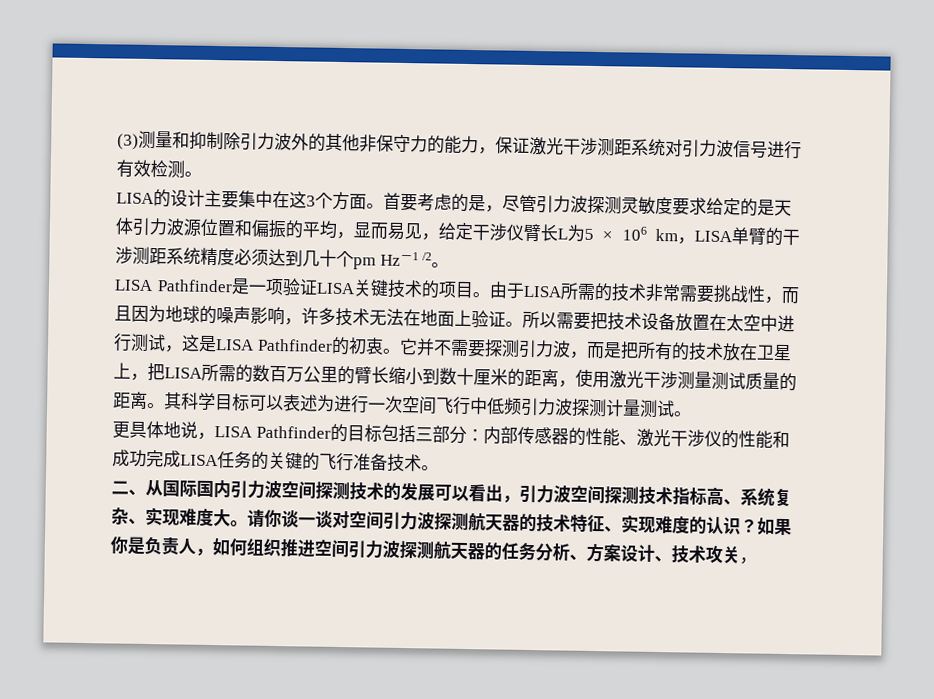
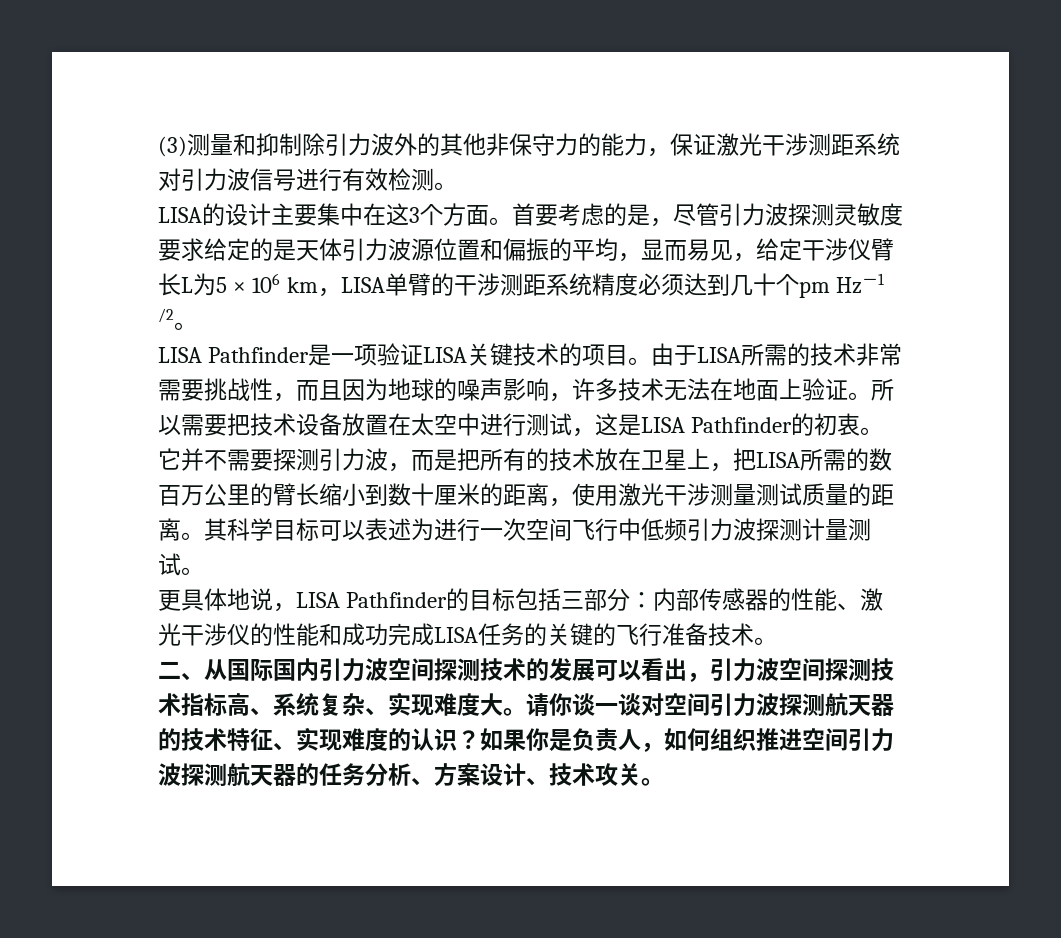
- 如果你是负责人，如何组织推进空间引力波探测航天器的任务分析、方案设计、技术攻关，
+ 如果你是负责人，如何组织推进空间引力波探测航天器的任务分析、方案设计、技术攻关。

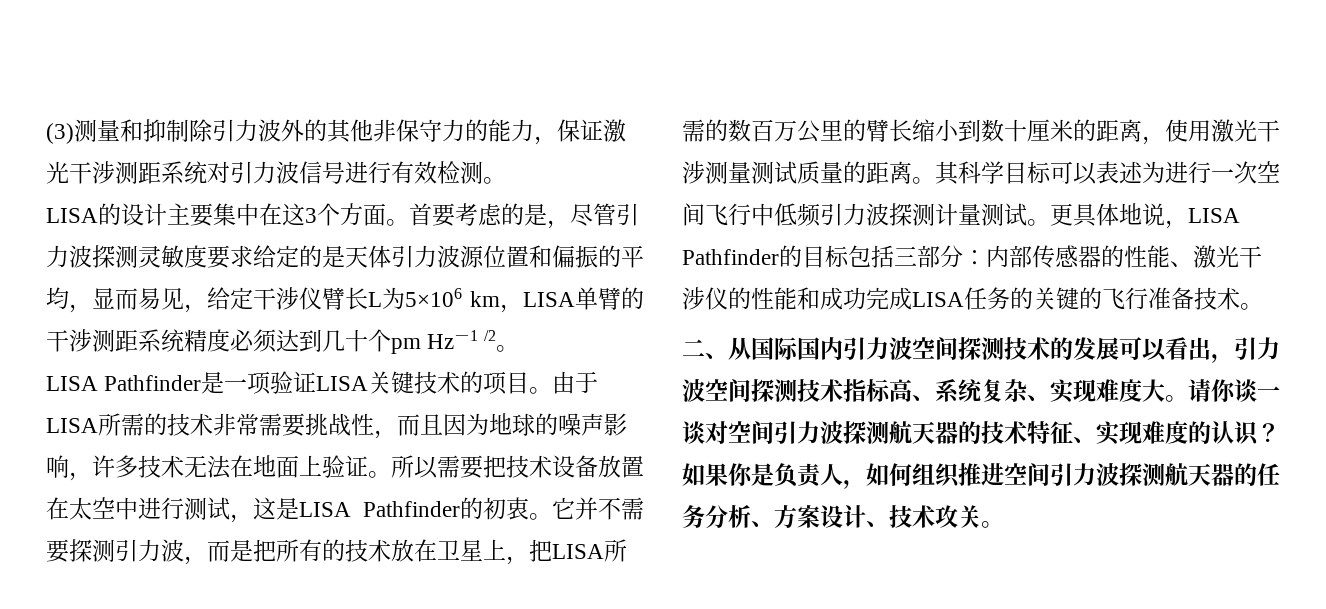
- 首要考虑的是，尽管引力波探测灵敏度要求给定的是天体引力波源位置和偏振的平均，显而易见，给定干涉仪臂长L为5 × 106 km，LISA单臂的干涉测距系统精度必须达到几十个pm Hz－1 /2。
+ 首要考虑的是，尽管引力波探测灵敏度要求给定的是天体引力波源位置和偏振的平均，显而易见，给定干涉仪臂长L为5×106 km，LISA单臂的干涉测距系统精度必须达到几十个pm Hz－1 /2。
- 其科学目标可以表述为进行一次空间飞行中低频引力波探测计量测试。
- 更具体地说，LISA Pathfinder的目标包括三部分：内部传感器的性能、激光干涉仪的性能和成功完成LISA任务的关键的飞行准备技术。
+ 其科学目标可以表述为进行一次空间飞行中低频引力波探测计量测试。更具体地说，LISA Pathfinder的目标包括三部分：内部传感器的性能、激光干涉仪的性能和成功完成LISA任务的关键的飞行准备技术。

